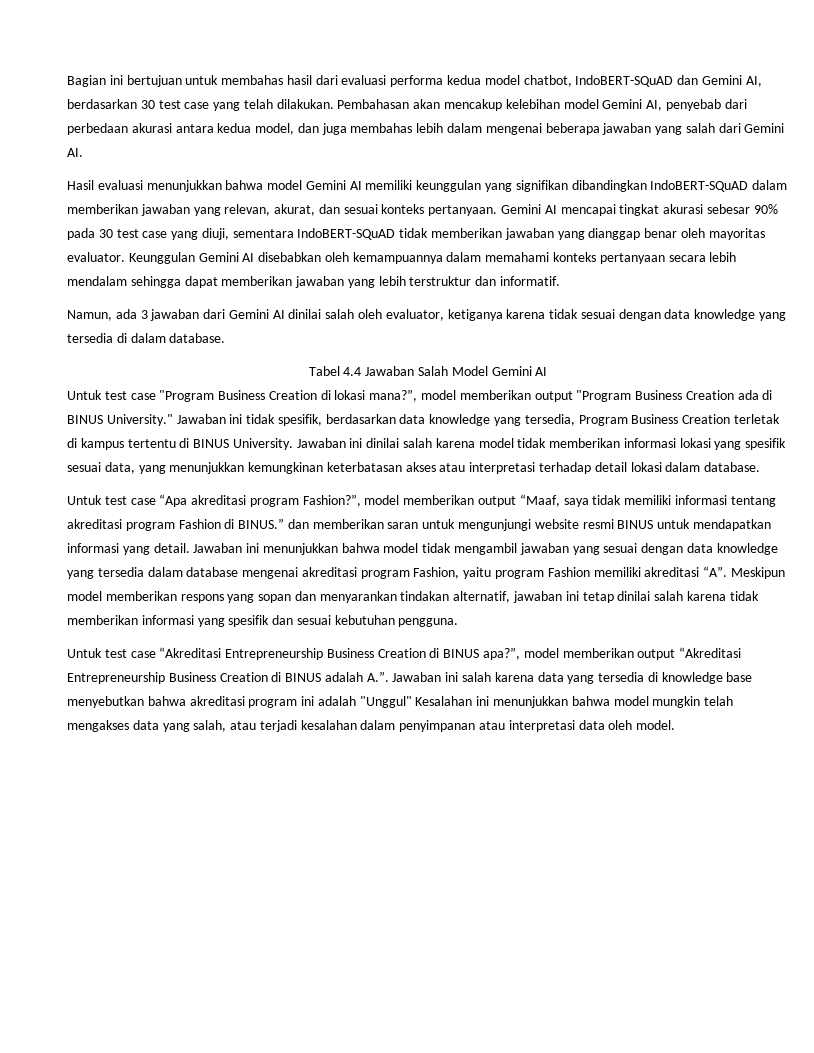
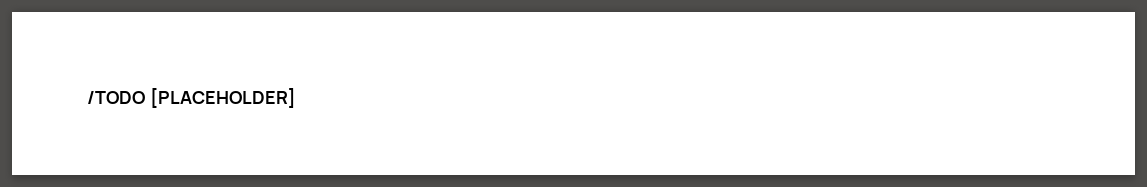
- Bagian ini bertujuan untuk membahas hasil dari evaluasi performa kedua model chatbot, IndoBERT-SQuAD dan Gemini AI, berdasarkan 30 test case yang telah dilakukan. Pembahasan akan mencakup kelebihan model Gemini AI, penyebab dari perbedaan akurasi antara kedua model, dan juga membahas lebih dalam mengenai beberapa jawaban yang salah dari Gemini AI.
- Hasil evaluasi menunjukkan bahwa model Gemini AI memiliki keunggulan yang signifikan dibandingkan IndoBERT-SQuAD dalam memberikan jawaban yang relevan, akurat, dan sesuai konteks pertanyaan. Gemini AI mencapai tingkat akurasi sebesar 90% pada 30 test case yang diuji, sementara IndoBERT-SQuAD tidak memberikan jawaban yang dianggap benar oleh mayoritas evaluator. Keunggulan Gemini AI disebabkan oleh kemampuannya dalam memahami konteks pertanyaan secara lebih mendalam sehingga dapat memberikan jawaban yang lebih terstruktur dan informatif.
- Namun, ada 3 jawaban dari Gemini AI dinilai salah oleh evaluator, ketiganya karena tidak sesuai dengan data knowledge yang tersedia di dalam database.
- Tabel 4.4 Jawaban Salah Model Gemini AI
- Untuk test case "Program Business Creation di lokasi mana?”, model memberikan output "Program Business Creation ada di BINUS University." Jawaban ini tidak spesifik, berdasarkan data knowledge yang tersedia, Program Business Creation terletak di kampus tertentu di BINUS University. Jawaban ini dinilai salah karena model tidak memberikan informasi lokasi yang spesifik sesuai data, yang menunjukkan kemungkinan keterbatasan akses atau interpretasi terhadap detail lokasi dalam database.
- Untuk test case “Apa akreditasi program Fashion?”, model memberikan output “Maaf, saya tidak memiliki informasi tentang akreditasi program Fashion di BINUS.” dan memberikan saran untuk mengunjungi website resmi BINUS untuk mendapatkan informasi yang detail. Jawaban ini menunjukkan bahwa model tidak mengambil jawaban yang sesuai dengan data knowledge yang tersedia dalam database mengenai akreditasi program Fashion, yaitu program Fashion memiliki akreditasi “A”. Meskipun model memberikan respons yang sopan dan menyarankan tindakan alternatif, jawaban ini tetap dinilai salah karena tidak memberikan informasi yang spesifik dan sesuai kebutuhan pengguna.
- Untuk test case “Akreditasi Entrepreneurship Business Creation di BINUS apa?”, model memberikan output “Akreditasi Entrepreneurship Business Creation di BINUS adalah A.”. Jawaban ini salah karena data yang tersedia di knowledge base menyebutkan bahwa akreditasi program ini adalah "Unggul" Kesalahan ini menunjukkan bahwa model mungkin telah mengakses data yang salah, atau terjadi kesalahan dalam penyimpanan atau interpretasi data oleh model.
+ /TODO [PLACEHOLDER]

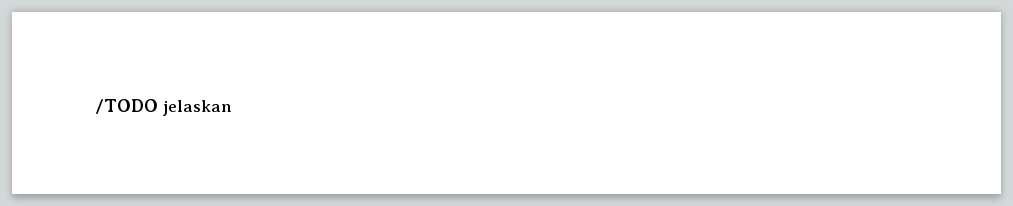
- /TODO [PLACEHOLDER]
+ /TODO jelaskan

